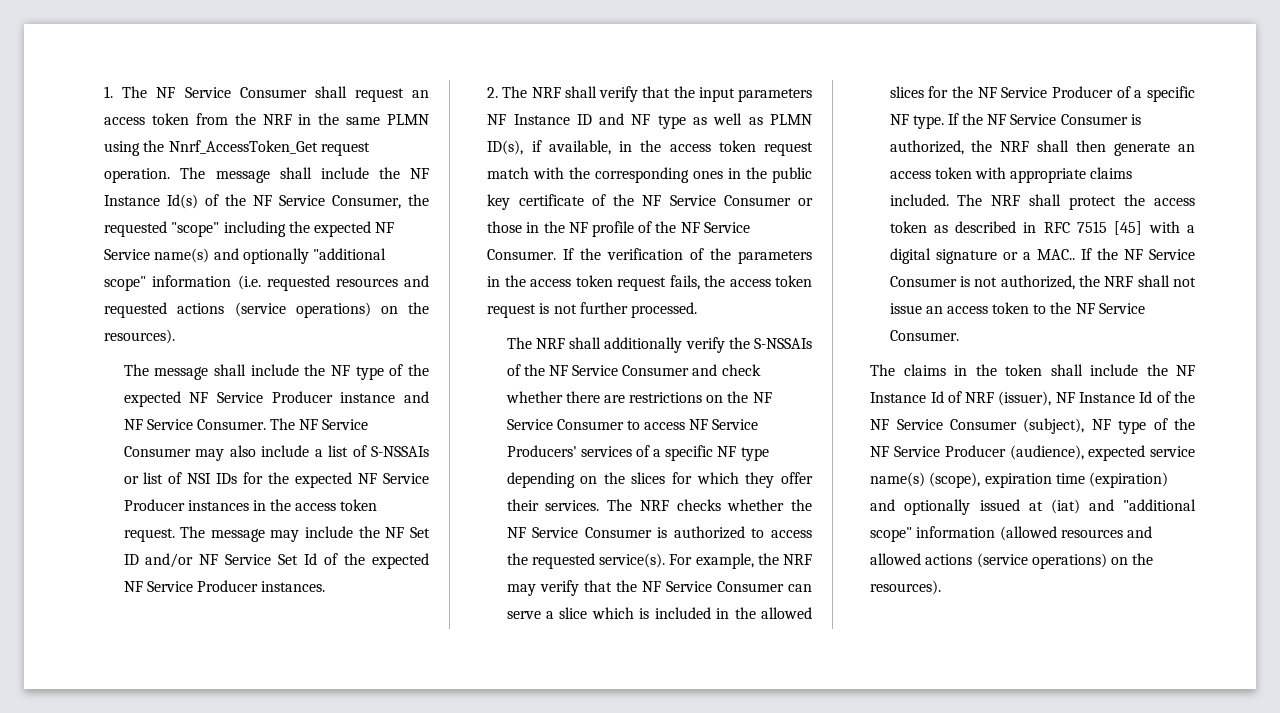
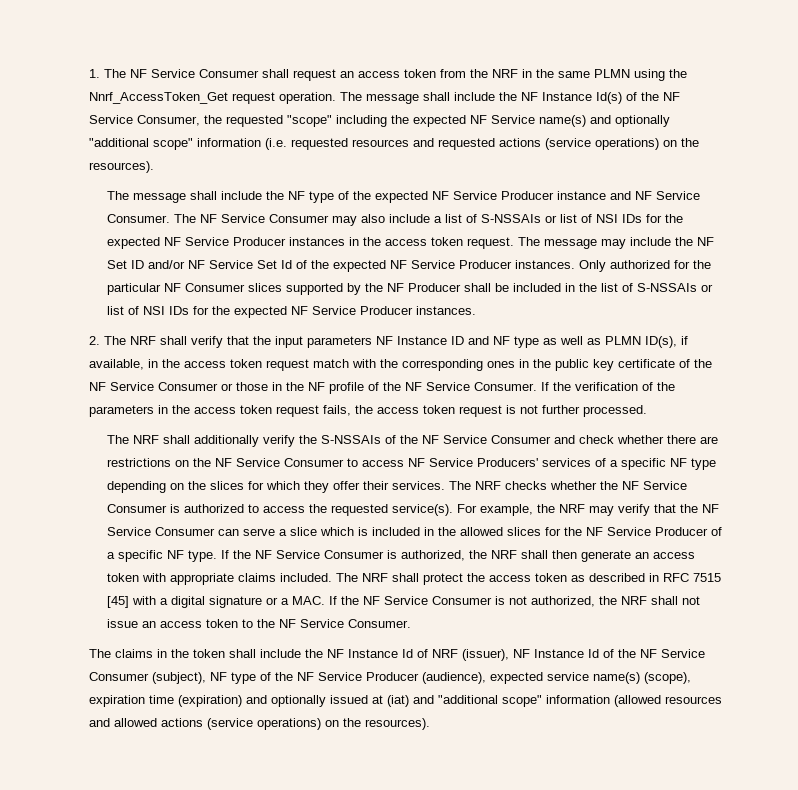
+ Only authorized for the particular NF Consumer slices supported by the NF Producer shall be included in the list of S-NSSAIs or list of NSI IDs for the expected NF Service Producer instances.
- The NRF shall protect the access token as described in RFC 7515 [45] with a digital signature or a MAC.. If the NF Service Consumer is not authorized, the NRF shall not issue an access token to the NF Service Consumer.
+ The NRF shall protect the access token as described in RFC 7515 [45] with a digital signature or a MAC. If the NF Service Consumer is not authorized, the NRF shall not issue an access token to the NF Service Consumer.

